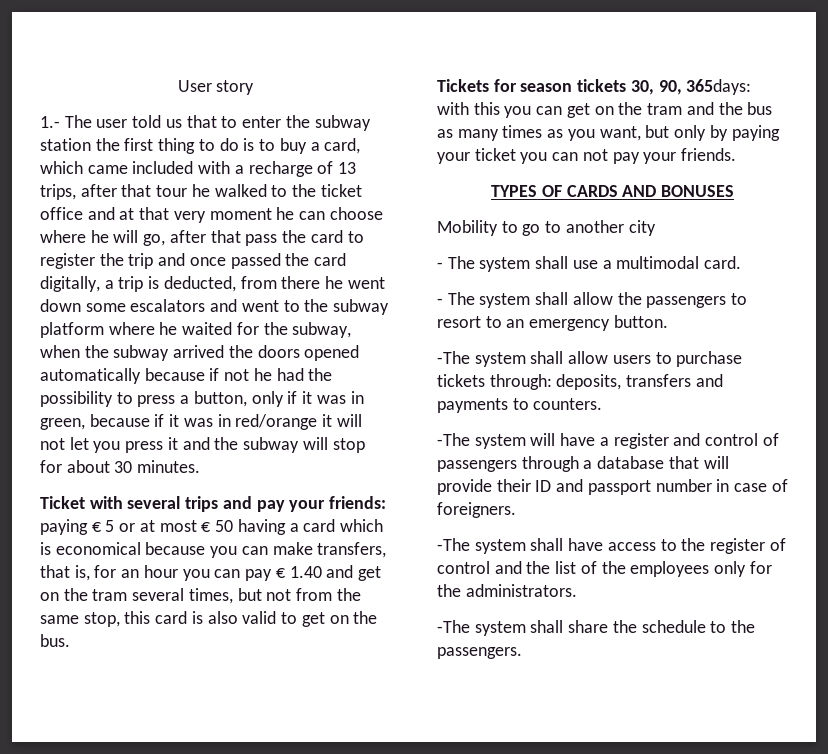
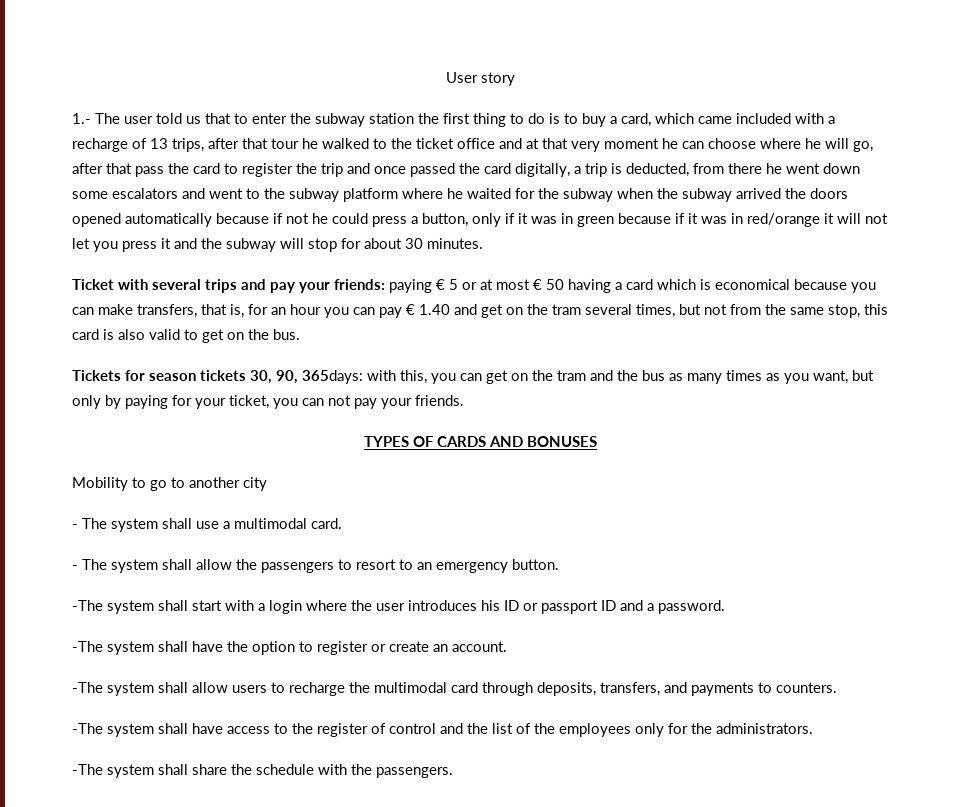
- 1.- The user told us that to enter the subway station the first thing to do is to buy a card, which came included with a recharge of 13 trips, after that tour he walked to the ticket office and at that very moment he can choose where he will go, after that pass the card to register the trip and once passed the card digitally, a trip is deducted, from there he went down some escalators and went to the subway platform where he waited for the subway, when the subway arrived the doors opened automatically because if not he had the possibility to press a button, only if it was in green, because if it was in red/orange it will not let you press it and the subway will stop for about 30 minutes.
+ 1.- The user told us that to enter the subway station the first thing to do is to buy a card, which came included with a recharge of 13 trips, after that tour he walked to the ticket office and at that very moment he can choose where he will go, after that pass the card to register the trip and once passed the card digitally, a trip is deducted, from there he went down some escalators and went to the subway platform where he waited for the subway when the subway arrived the doors opened automatically because if not he could press a button, only if it was in green because if it was in red/orange it will not let you press it and the subway will stop for about 30 minutes.
- Tickets for season tickets 30, 90, 365days: with this you can get on the tram and the bus as many times as you want, but only by paying your ticket you can not pay your friends.
+ Tickets for season tickets 30, 90, 365days: with this, you can get on the tram and the bus as many times as you want, but only by paying for your ticket, you can not pay your friends.
+ -The system shall start with a login where the user introduces his ID or passport ID and a password.
+ -The system shall have the option to register or create an account.
- -The system shall allow users to purchase tickets through: deposits, transfers and payments to counters.
- -The system will have a register and control of passengers through a database that will provide their ID and passport number in case of foreigners.
+ -The system shall allow users to recharge the multimodal card through deposits, transfers, and payments to counters.
- -The system shall share the schedule to the passengers.
+ -The system shall share the schedule with the passengers.

